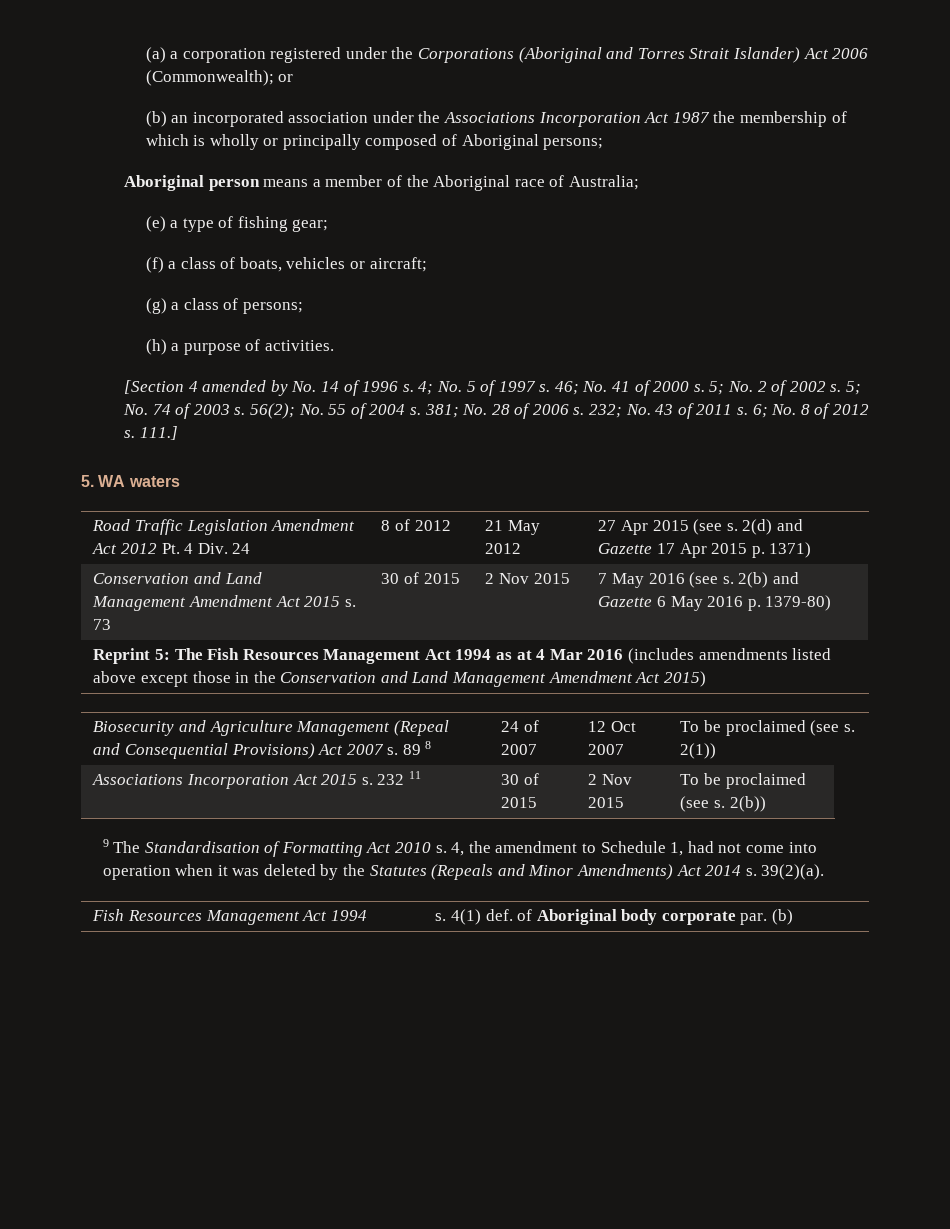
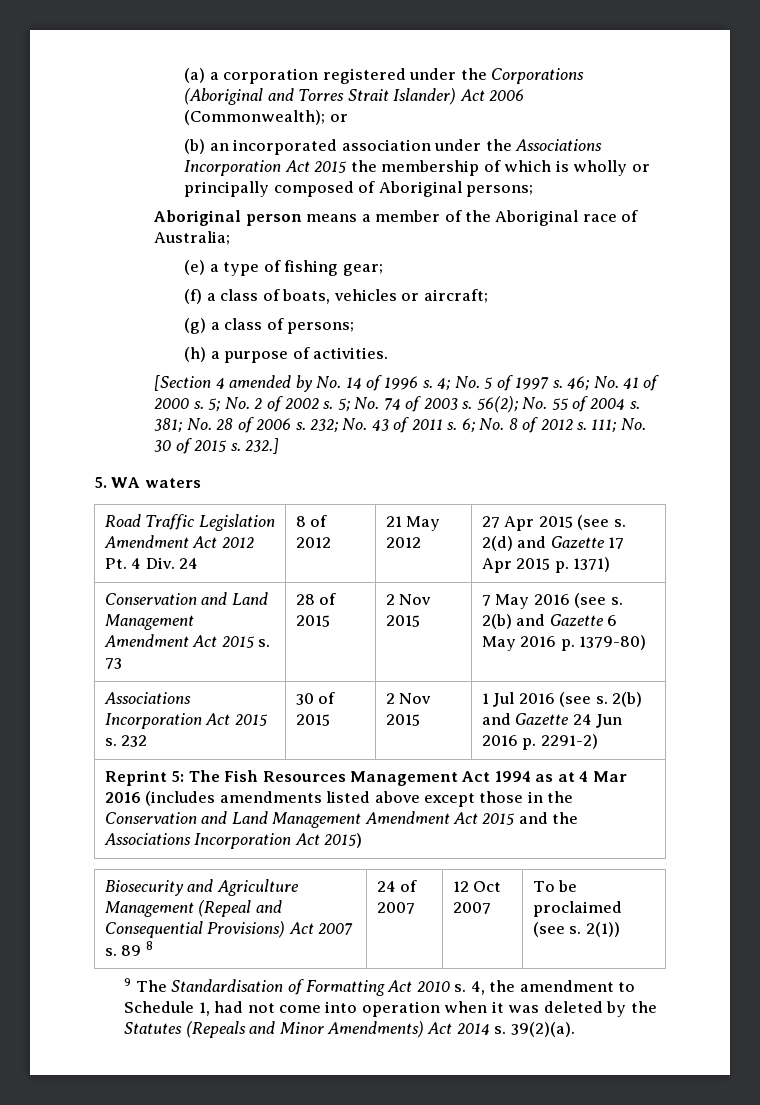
- (b) an incorporated association under the Associations Incorporation Act 1987 the membership of which is wholly or principally composed of Aboriginal persons;
+ (b) an incorporated association under the Associations Incorporation Act 2015 the membership of which is wholly or principally composed of Aboriginal persons;
- 111.]
+ 111; No. 30 of 2015 s. 232.]
- Conservation and Land Management Amendment Act 2015 s. 73 | 30 of 2015 | 2 Nov 2015 | 7 May 2016 (see s. 2(b) and Gazette 6 May 2016 p. 1379-80)
+ Conservation and Land Management Amendment Act 2015 s. 73 | 28 of 2015 | 2 Nov 2015 | 7 May 2016 (see s. 2(b) and Gazette 6 May 2016 p. 1379-80)
+ Associations Incorporation Act 2015 s. 232 | 30 of 2015 | 2 Nov 2015 | 1 Jul 2016 (see s. 2(b) and Gazette 24 Jun 2016 p. 2291-2)
- Reprint 5: The Fish Resources Management Act 1994 as at 4 Mar 2016 (includes amendments listed above except those in the Conservation and Land Management Amendment Act 2015)
+ Reprint 5: The Fish Resources Management Act 1994 as at 4 Mar 2016 (includes amendments listed above except those in the Conservation and Land Management Amendment Act 2015 and the Associations Incorporation Act 2015)
- Associations Incorporation Act 2015 s. 232 11 | 30 of 2015 | 2 Nov 2015 | To be proclaimed (see s. 2(b))
- Fish Resources Management Act 1994 | s. 4(1) def. of Aboriginal body corporate par. (b)

